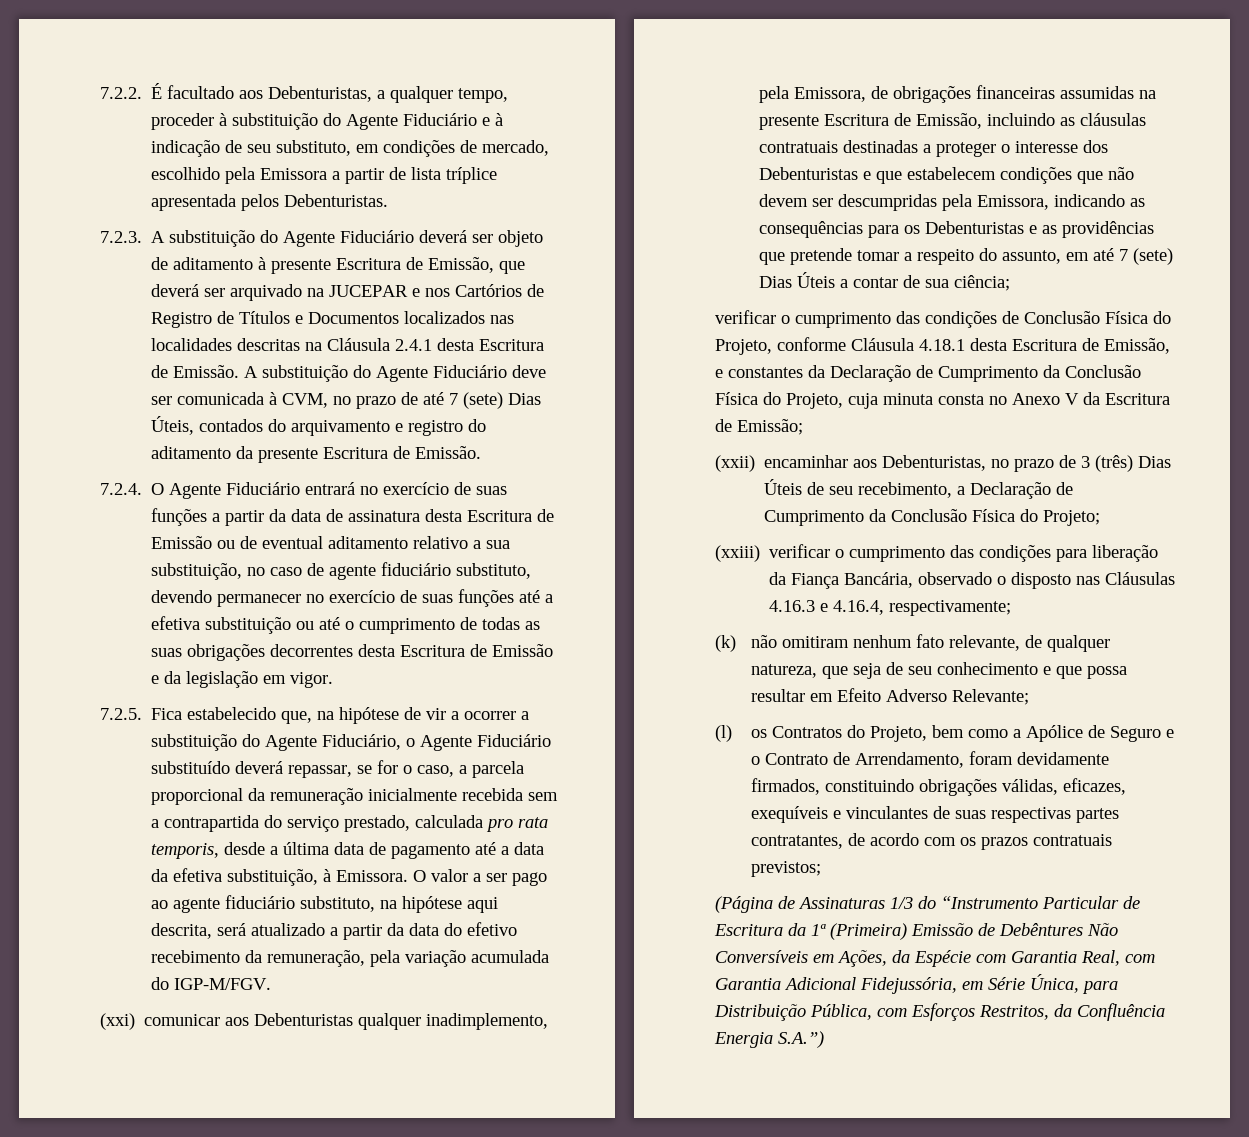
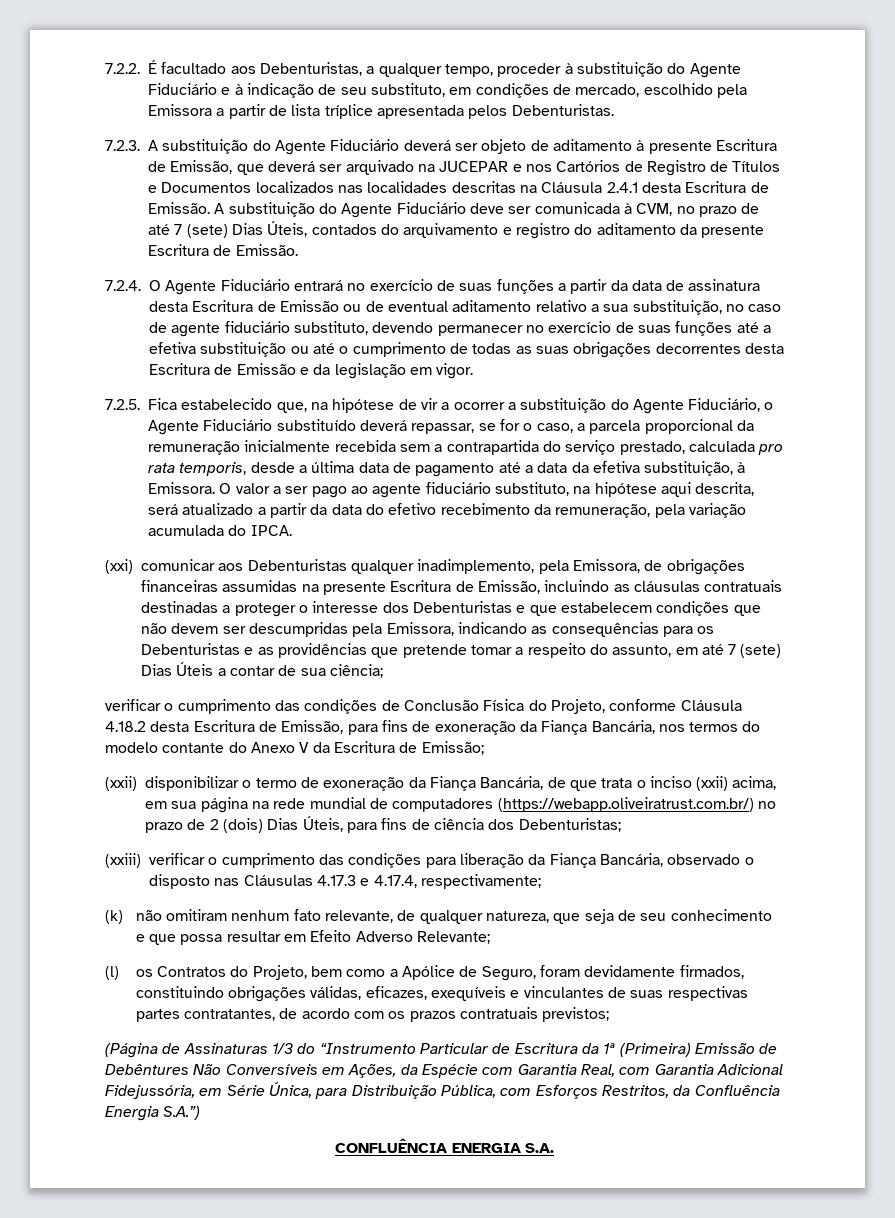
- O valor a ser pago ao agente fiduciário substituto, na hipótese aqui descrita, será atualizado a partir da data do efetivo recebimento da remuneração, pela variação acumulada do IGP-M/FGV.
+ O valor a ser pago ao agente fiduciário substituto, na hipótese aqui descrita, será atualizado a partir da data do efetivo recebimento da remuneração, pela variação acumulada do IPCA.
- verificar o cumprimento das condições de Conclusão Física do Projeto, conforme Cláusula 4.18.1 desta Escritura de Emissão, e constantes da Declaração de Cumprimento da Conclusão Física do Projeto, cuja minuta consta no Anexo V da Escritura de Emissão;
+ verificar o cumprimento das condições de Conclusão Física do Projeto, conforme Cláusula 4.18.2 desta Escritura de Emissão, para fins de exoneração da Fiança Bancária, nos termos do modelo contante do Anexo V da Escritura de Emissão;
- (xxii) encaminhar aos Debenturistas, no prazo de 3 (três) Dias Úteis de seu recebimento, a Declaração de Cumprimento da Conclusão Física do Projeto;
+ (xxii) disponibilizar o termo de exoneração da Fiança Bancária, de que trata o inciso (xxii) acima, em sua página na rede mundial de computadores (https://webapp.oliveiratrust.com.br/) no prazo de 2 (dois) Dias Úteis, para fins de ciência dos Debenturistas;
- (xxiii) verificar o cumprimento das condições para liberação da Fiança Bancária, observado o disposto nas Cláusulas 4.16.3 e 4.16.4, respectivamente;
+ (xxiii) verificar o cumprimento das condições para liberação da Fiança Bancária, observado o disposto nas Cláusulas 4.17.3 e 4.17.4, respectivamente;
- (l) os Contratos do Projeto, bem como a Apólice de Seguro e o Contrato de Arrendamento, foram devidamente firmados, constituindo obrigações válidas, eficazes, exequíveis e vinculantes de suas respectivas partes contratantes, de acordo com os prazos contratuais previstos;
+ (l) os Contratos do Projeto, bem como a Apólice de Seguro, foram devidamente firmados, constituindo obrigações válidas, eficazes, exequíveis e vinculantes de suas respectivas partes contratantes, de acordo com os prazos contratuais previstos;
+ CONFLUÊNCIA ENERGIA S.A.

